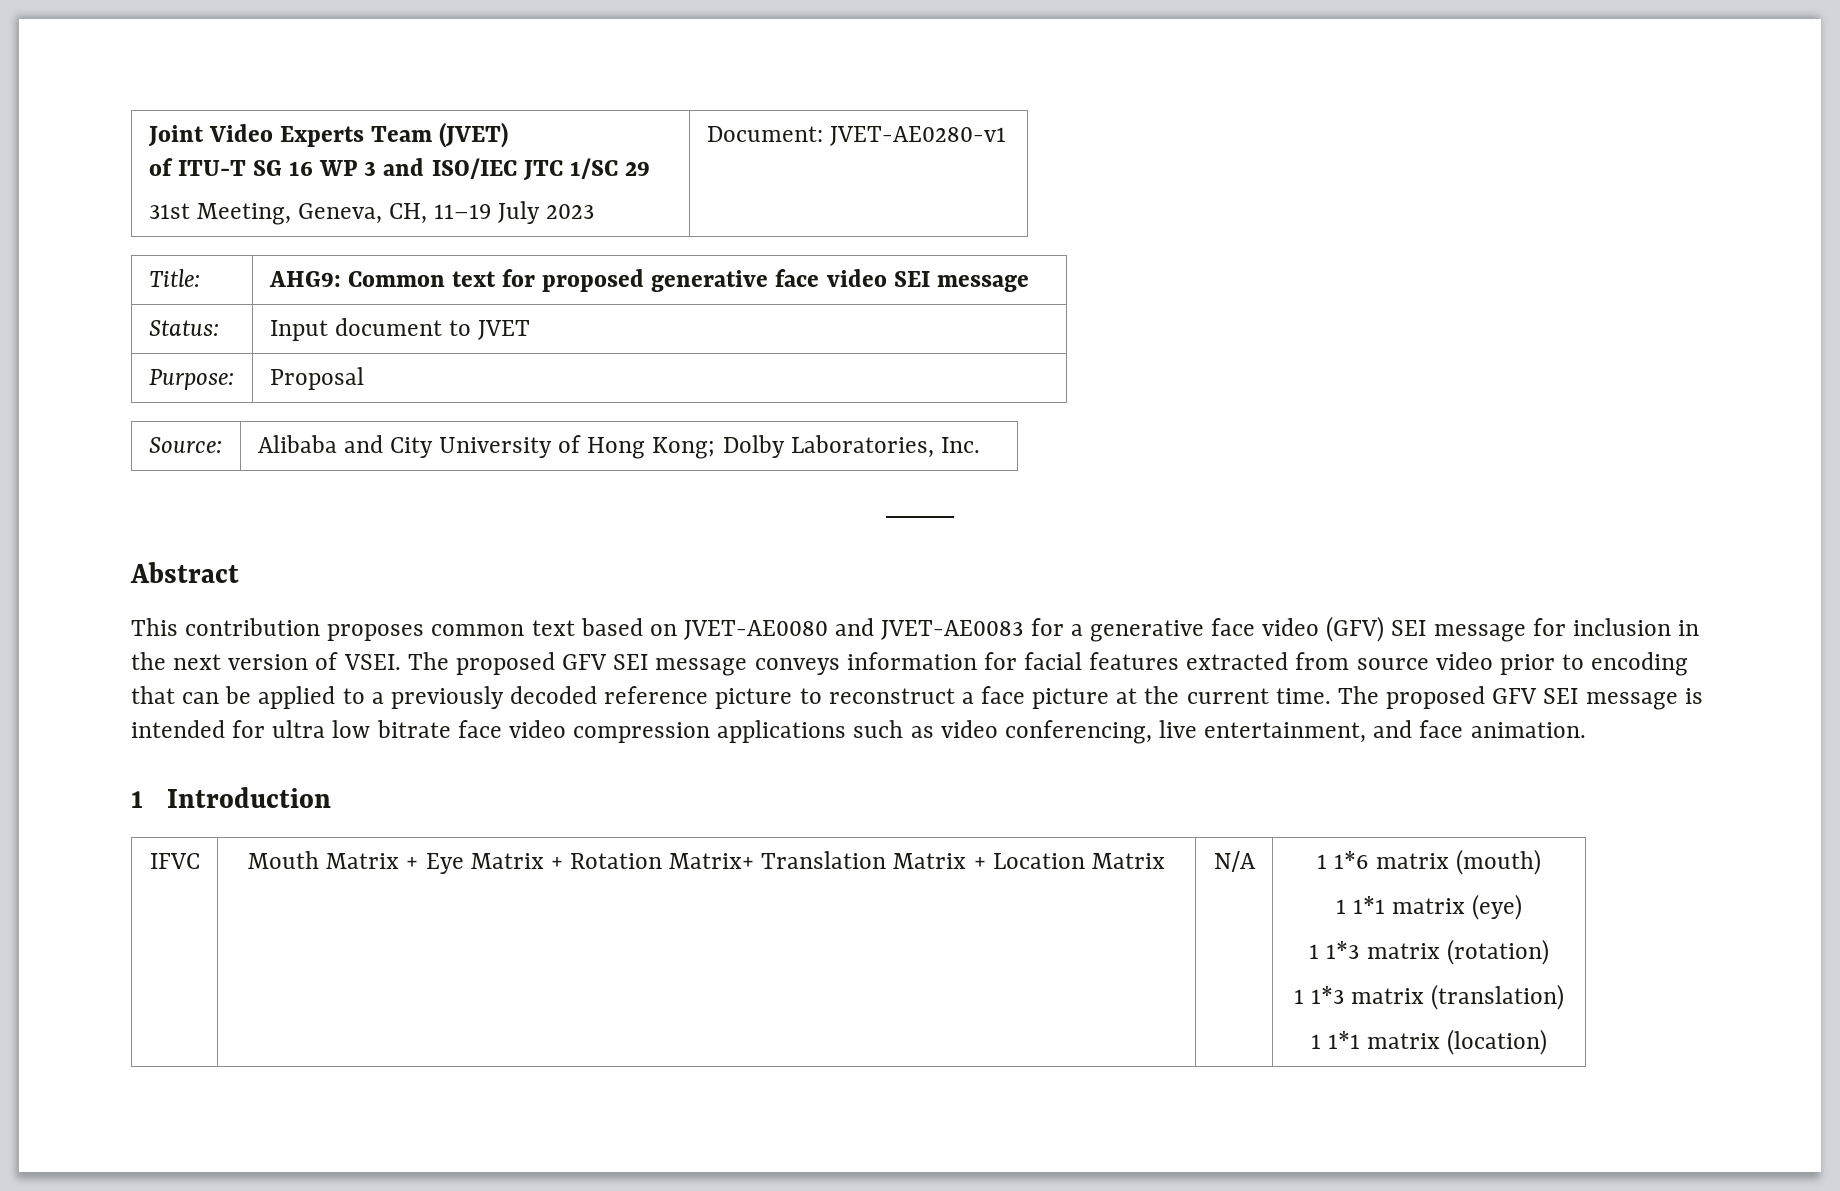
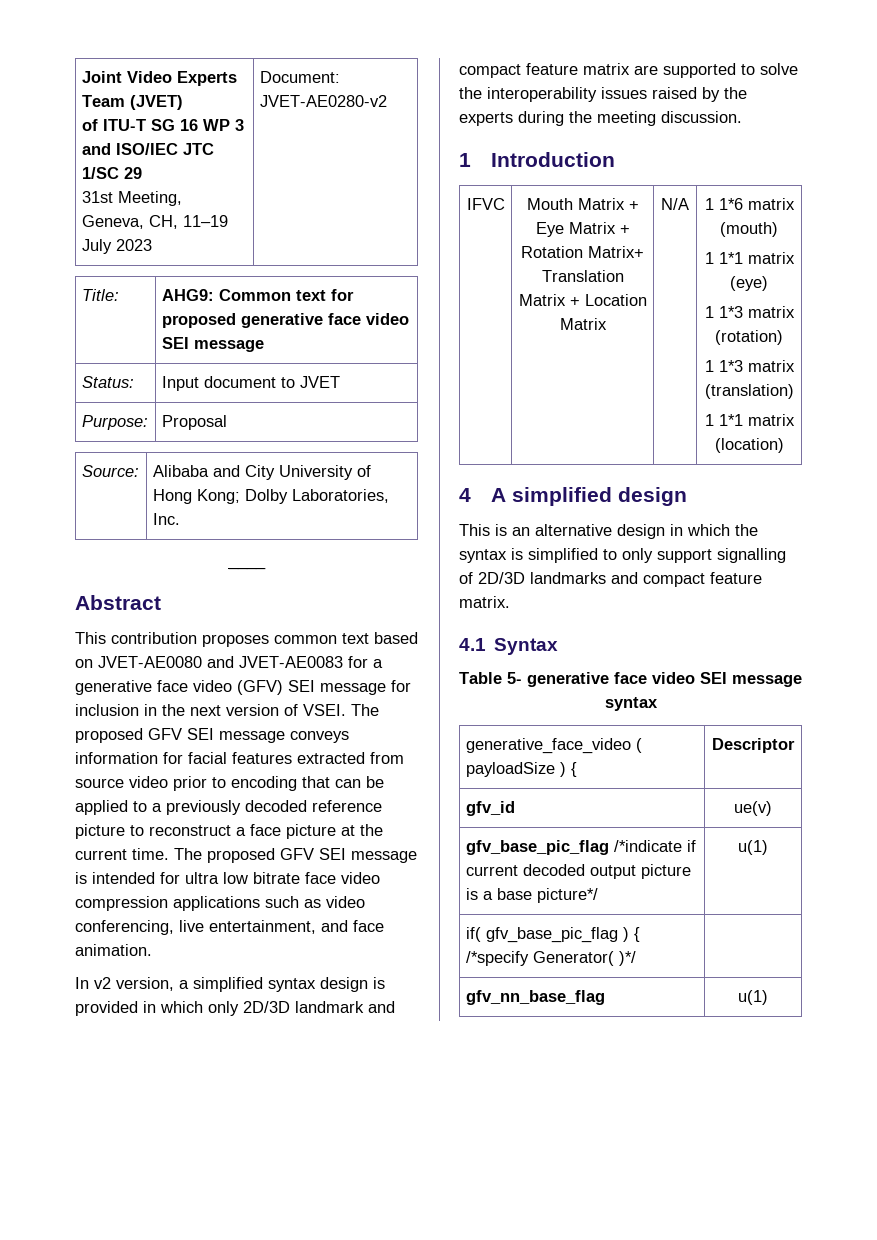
  Joint Video Experts Team (JVET)
  of ITU-T SG 16 WP 3 and ISO/IEC JTC 1/SC 29
- 31st Meeting, Geneva, CH, 11–19 July 2023 | Document: JVET-AE0280-v1
+ 31st Meeting, Geneva, CH, 11–19 July 2023 | Document: JVET-AE0280-v2
+ In v2 version, a simplified syntax design is provided in which only 2D/3D landmark and compact feature matrix are supported to solve the interoperability issues raised by the experts during the meeting discussion.
+ 4 A simplified design
+ This is an alternative design in which the syntax is simplified to only support signalling of 2D/3D landmarks and compact feature matrix.
+ 4.1 Syntax
+ Table 5- generative face video SEI message syntax
+ generative_face_video ( payloadSize ) { | Descriptor
+ gfv_id | ue(v)
+ gfv_base_pic_flag /*indicate if current decoded output picture is a base picture*/ | u(1)
+ if( gfv_base_pic_flag ) { /*specify Generator( )*/ |
+ gfv_nn_base_flag | u(1)

